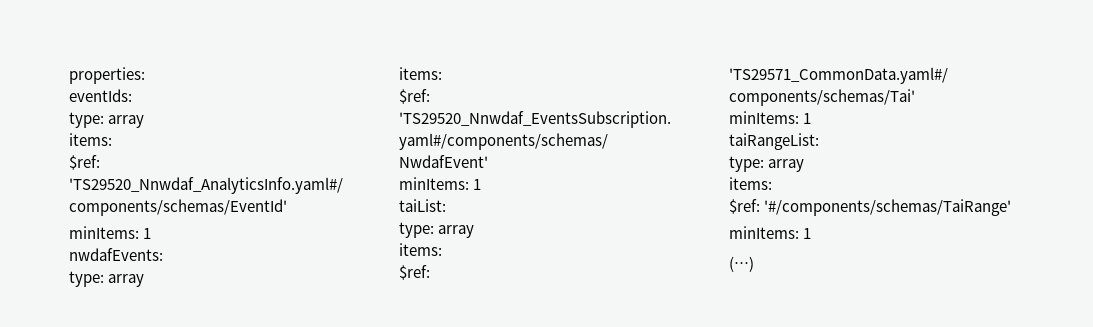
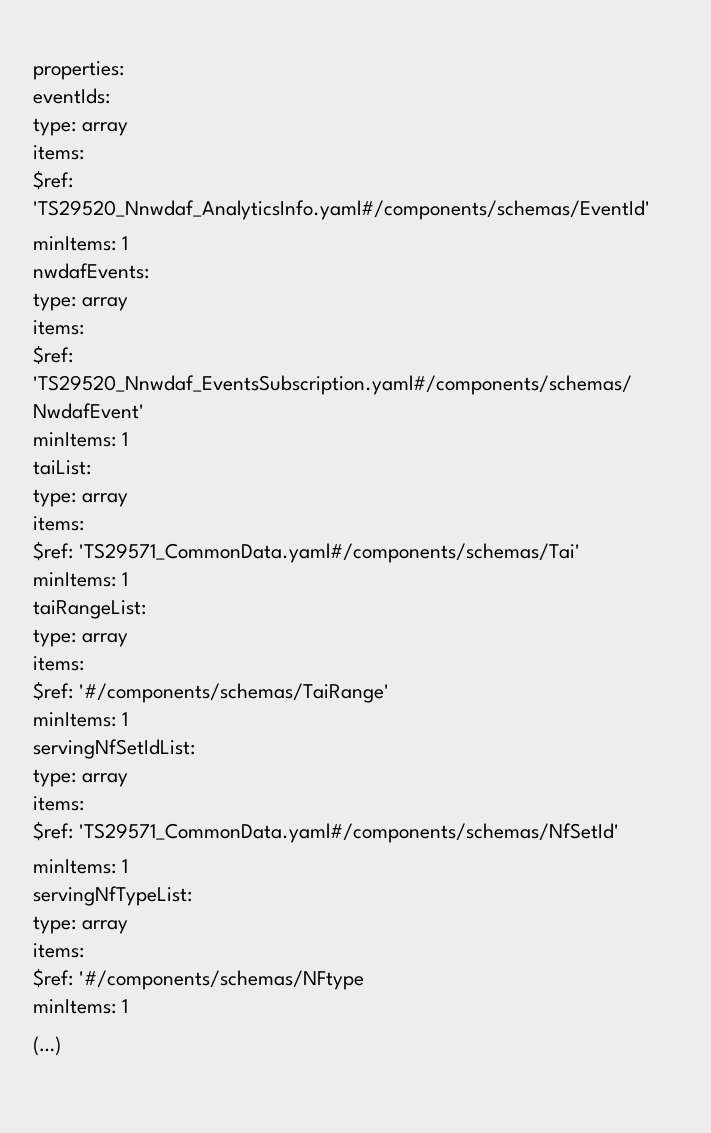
+ servingNfSetIdList:
+ type: array
+ items:
+ $ref: 'TS29571_CommonData.yaml#/components/schemas/NfSetId'
+ minItems: 1
+ servingNfTypeList:
+ type: array
+ items:
+ $ref: '#/components/schemas/NFtype
+ minItems: 1

